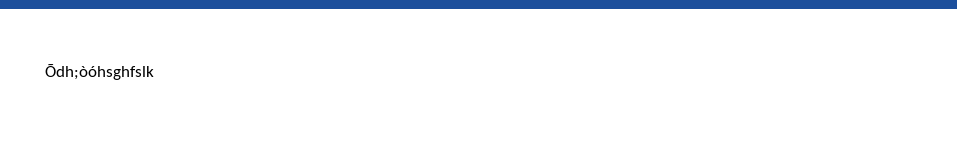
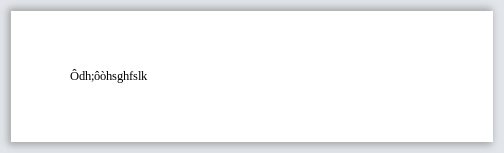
- Õdh;òóhsghfslk
+ Ôdh;ôòhsghfslk

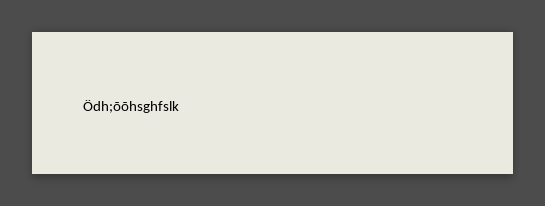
- Ôdh;ôòhsghfslk
+ Ödh;õõhsghfslk

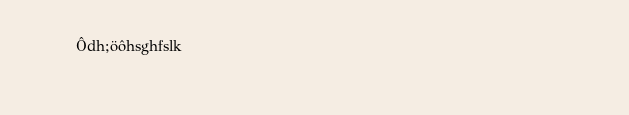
- Ödh;õõhsghfslk
+ Ôdh;öôhsghfslk

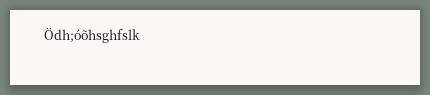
- Ôdh;öôhsghfslk
+ Ödh;óõhsghfslk

